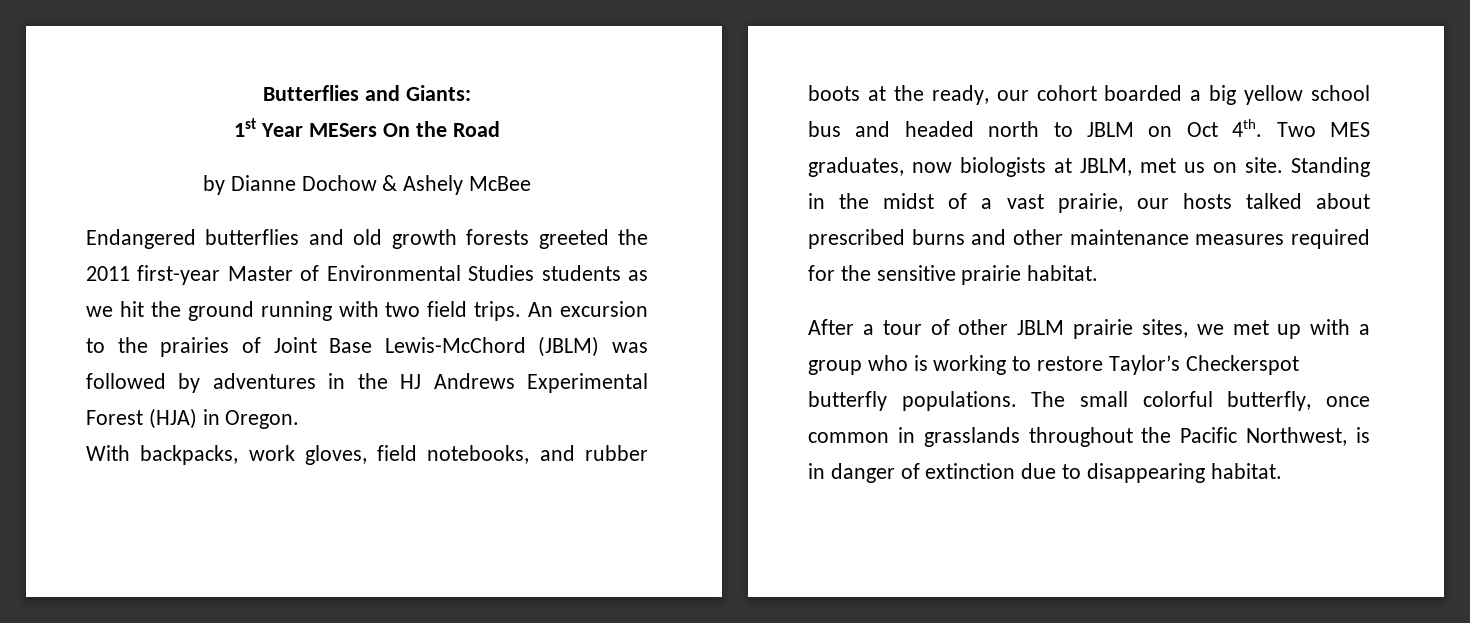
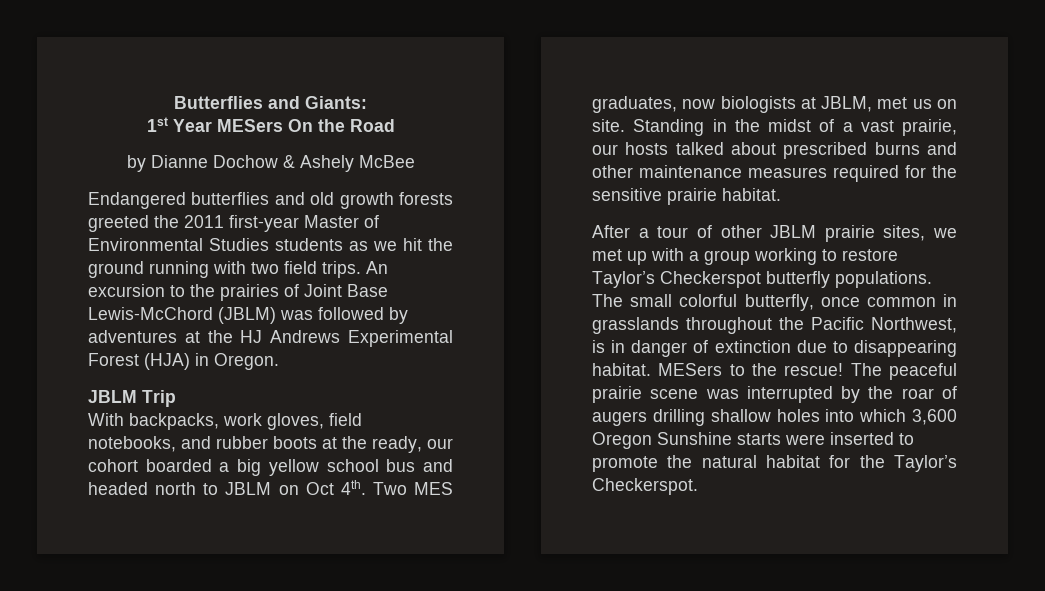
- An excursion to the prairies of Joint Base Lewis-McChord (JBLM) was followed by adventures in the HJ Andrews Experimental Forest (HJA) in Oregon.
+ An excursion to the prairies of Joint Base Lewis-McChord (JBLM) was followed by adventures at the HJ Andrews Experimental Forest (HJA) in Oregon.
+ JBLM Trip
- After a tour of other JBLM prairie sites, we met up with a group who is working to restore Taylor’s Checkerspot butterfly populations.
+ After a tour of other JBLM prairie sites, we met up with a group working to restore Taylor’s Checkerspot butterfly populations.
+ MESers to the rescue! The peaceful prairie scene was interrupted by the roar of augers drilling shallow holes into which 3,600 Oregon Sunshine starts were inserted to promote the natural habitat for the Taylor’s Checkerspot.

